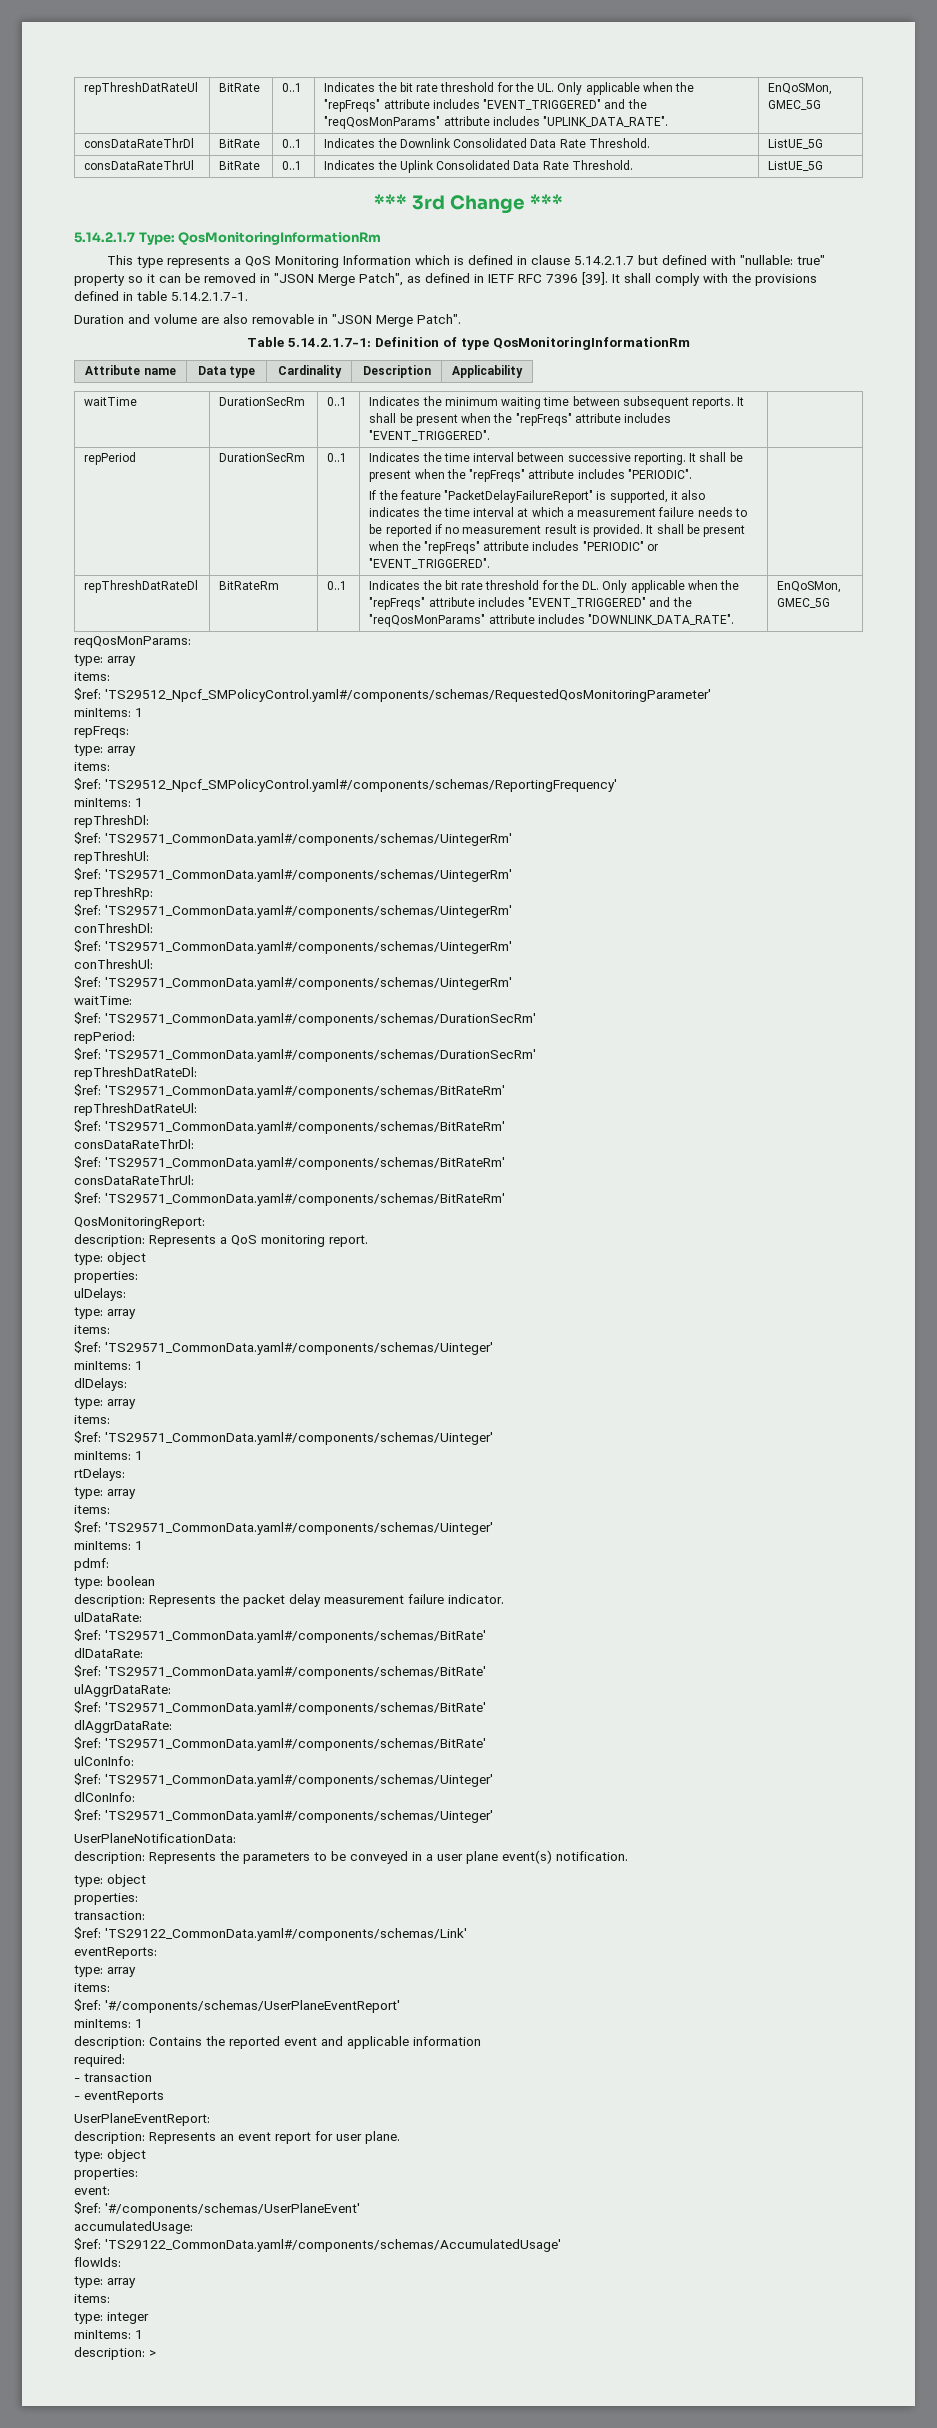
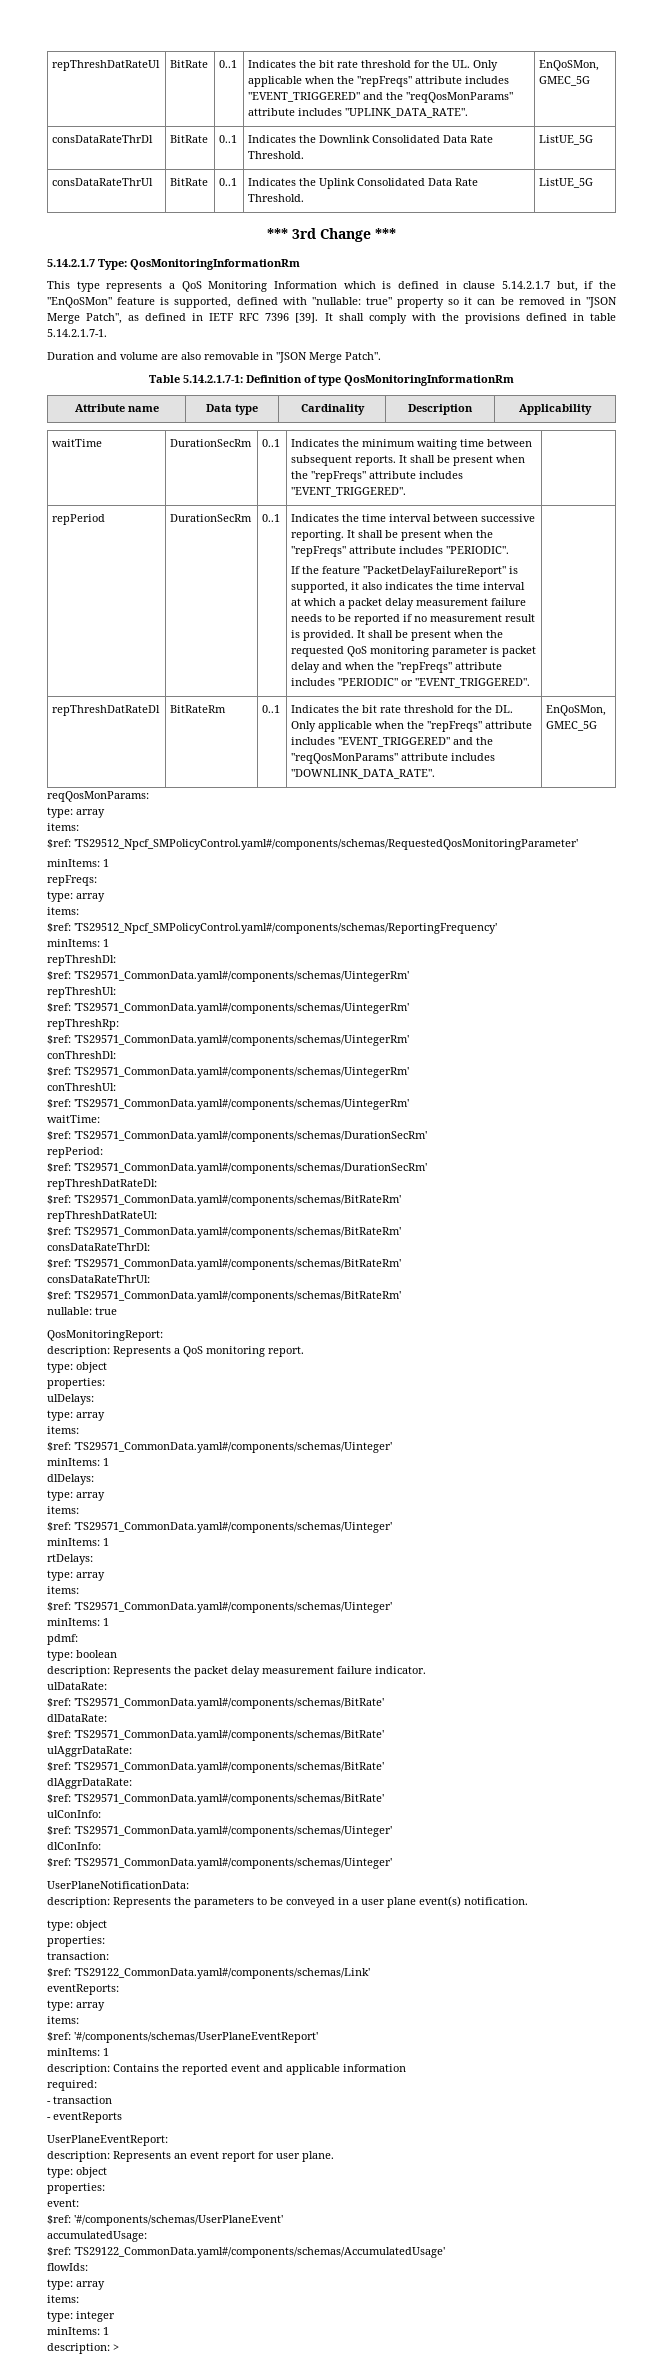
- This type represents a QoS Monitoring Information which is defined in clause 5.14.2.1.7 but defined with "nullable: true" property so it can be removed in "JSON Merge Patch", as defined in IETF RFC 7396 [39].
+ This type represents a QoS Monitoring Information which is defined in clause 5.14.2.1.7 but, if the "EnQoSMon" feature is supported, defined with "nullable: true" property so it can be removed in "JSON Merge Patch", as defined in IETF RFC 7396 [39].
- If the feature "PacketDelayFailureReport" is supported, it also indicates the time interval at which a measurement failure needs to be reported if no measurement result is provided.
+ If the feature "PacketDelayFailureReport" is supported, it also indicates the time interval at which a packet delay measurement failure needs to be reported if no measurement result is provided.
- It shall be present when the "repFreqs" attribute includes "PERIODIC" or "EVENT_TRIGGERED".
+ It shall be present when the requested QoS monitoring parameter is packet delay and when the "repFreqs" attribute includes "PERIODIC" or "EVENT_TRIGGERED".
+ nullable: true

